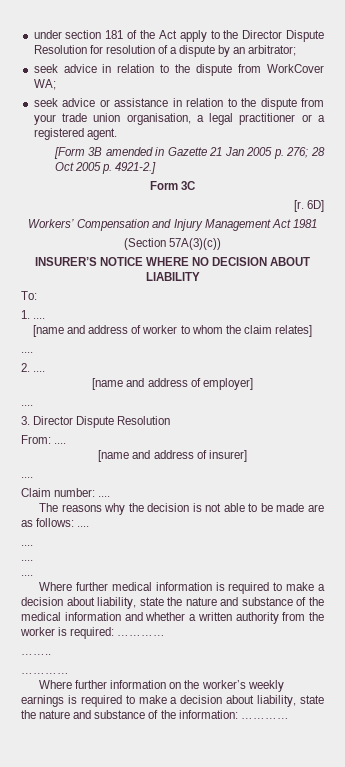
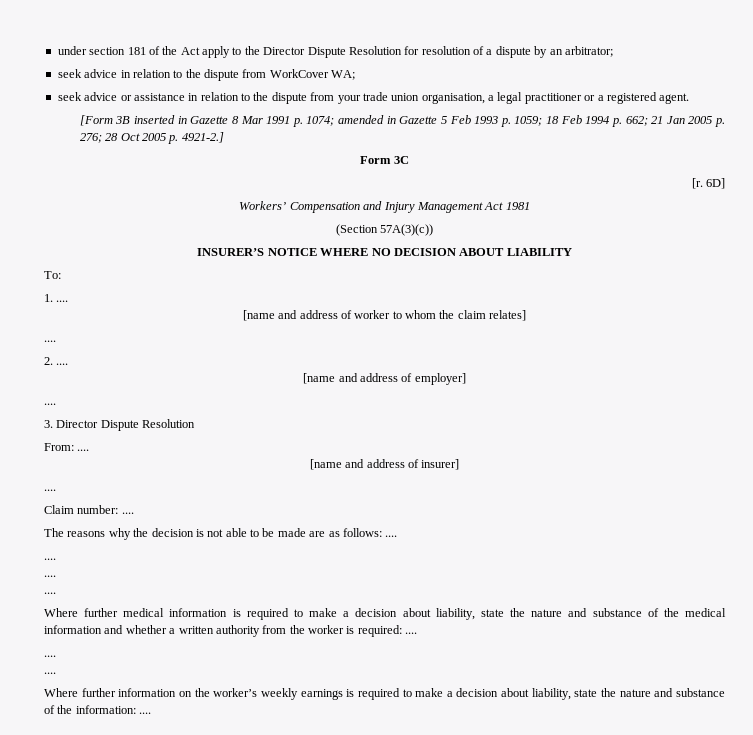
- [Form 3B amended in Gazette 21 Jan 2005 p. 276; 28 Oct 2005 p. 4921-2.]
+ [Form 3B inserted in Gazette 8 Mar 1991 p. 1074; amended in Gazette 5 Feb 1993 p. 1059; 18 Feb 1994 p. 662; 21 Jan 2005 p. 276; 28 Oct 2005 p. 4921-2.]
- Where further medical information is required to make a decision about liability, state the nature and substance of the medical information and whether a written authority from the worker is required: …………
- ……..
- …………
+ Where further medical information is required to make a decision about liability, state the nature and substance of the medical information and whether a written authority from the worker is required: ....
+ ....
+ ....
- Where further information on the worker’s weekly earnings is required to make a decision about liability, state the nature and substance of the information: …………
+ Where further information on the worker’s weekly earnings is required to make a decision about liability, state the nature and substance of the information: ....

